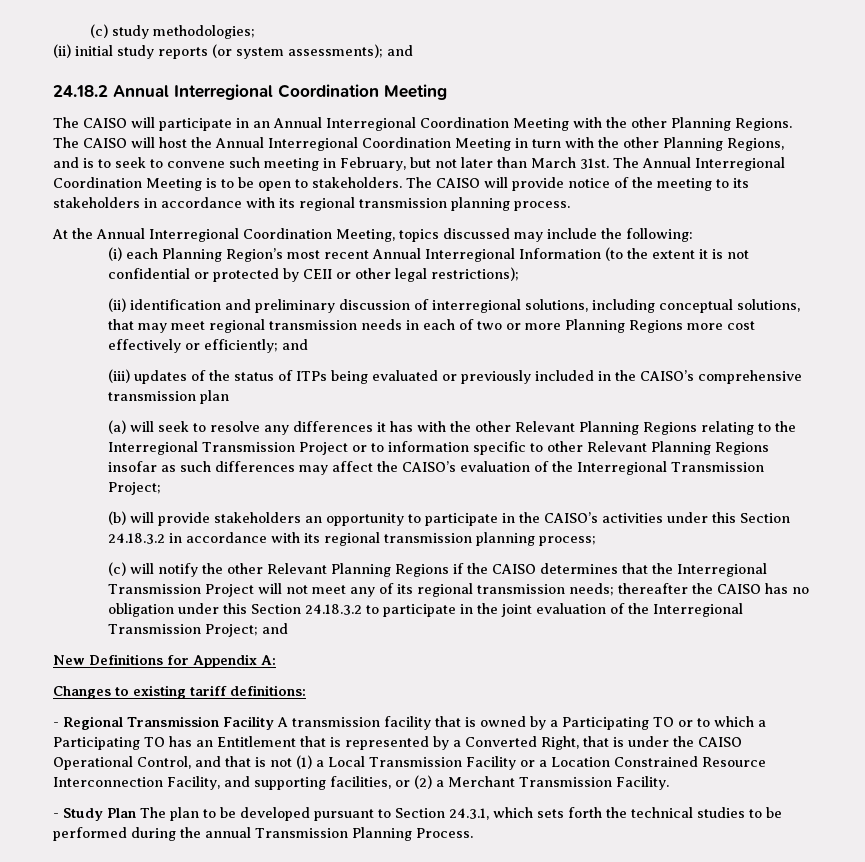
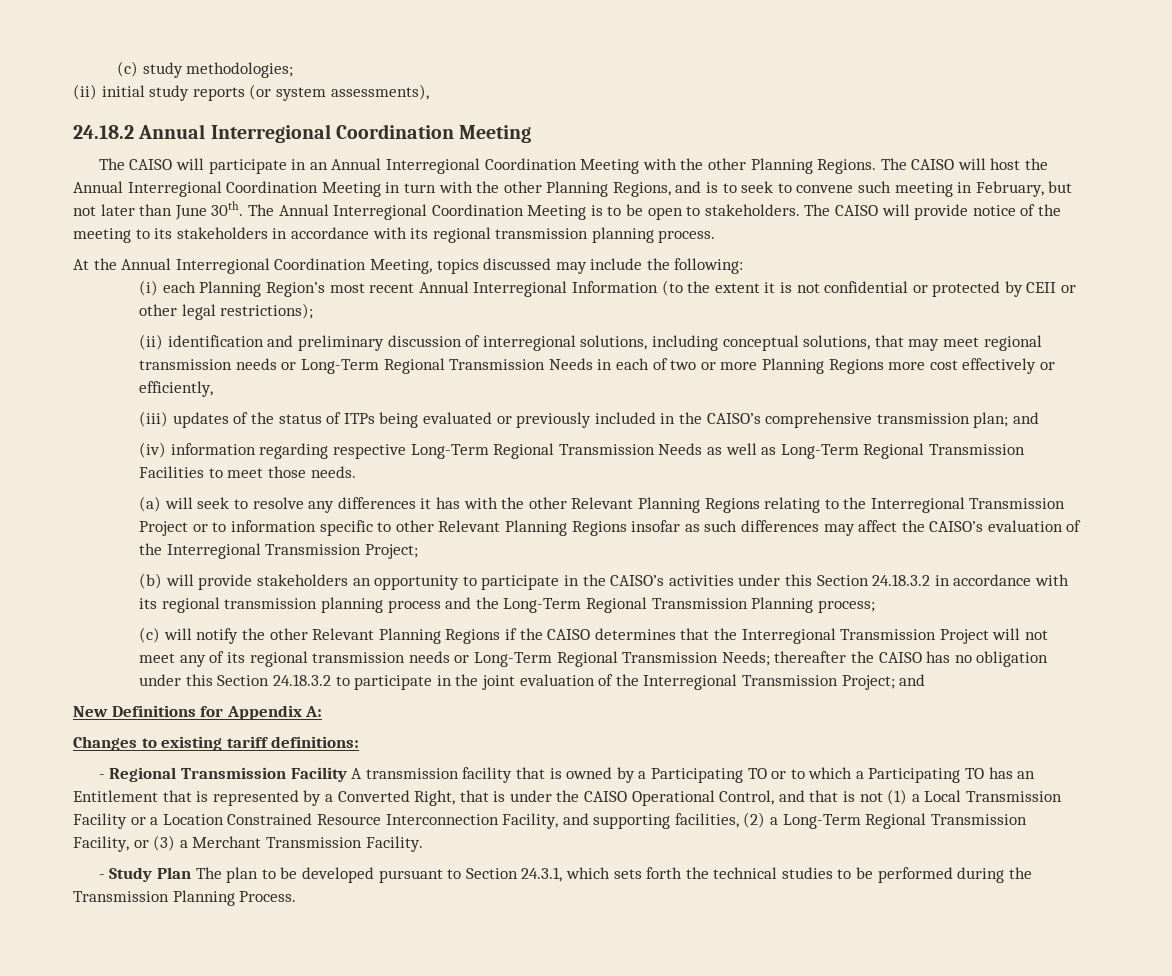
- (ii) initial study reports (or system assessments); and
+ (ii) initial study reports (or system assessments),
- The CAISO will host the Annual Interregional Coordination Meeting in turn with the other Planning Regions, and is to seek to convene such meeting in February, but not later than March 31st.
+ The CAISO will host the Annual Interregional Coordination Meeting in turn with the other Planning Regions, and is to seek to convene such meeting in February, but not later than June 30th.
- (ii) identification and preliminary discussion of interregional solutions, including conceptual solutions, that may meet regional transmission needs in each of two or more Planning Regions more cost effectively or efficiently; and
+ (ii) identification and preliminary discussion of interregional solutions, including conceptual solutions, that may meet regional transmission needs or Long-Term Regional Transmission Needs in each of two or more Planning Regions more cost effectively or efficiently,
- (iii) updates of the status of ITPs being evaluated or previously included in the CAISO’s comprehensive transmission plan
+ (iii) updates of the status of ITPs being evaluated or previously included in the CAISO’s comprehensive transmission plan; and
+ (iv) information regarding respective Long-Term Regional Transmission Needs as well as Long-Term Regional Transmission Facilities to meet those needs.
- (b) will provide stakeholders an opportunity to participate in the CAISO’s activities under this Section 24.18.3.2 in accordance with its regional transmission planning process;
+ (b) will provide stakeholders an opportunity to participate in the CAISO’s activities under this Section 24.18.3.2 in accordance with its regional transmission planning process and the Long-Term Regional Transmission Planning process;
- (c) will notify the other Relevant Planning Regions if the CAISO determines that the Interregional Transmission Project will not meet any of its regional transmission needs; thereafter the CAISO has no obligation under this Section 24.18.3.2 to participate in the joint evaluation of the Interregional Transmission Project; and
+ (c) will notify the other Relevant Planning Regions if the CAISO determines that the Interregional Transmission Project will not meet any of its regional transmission needs or Long-Term Regional Transmission Needs; thereafter the CAISO has no obligation under this Section 24.18.3.2 to participate in the joint evaluation of the Interregional Transmission Project; and
- - Regional Transmission Facility A transmission facility that is owned by a Participating TO or to which a Participating TO has an Entitlement that is represented by a Converted Right, that is under the CAISO Operational Control, and that is not (1) a Local Transmission Facility or a Location Constrained Resource Interconnection Facility, and supporting facilities, or (2) a Merchant Transmission Facility.
+ - Regional Transmission Facility A transmission facility that is owned by a Participating TO or to which a Participating TO has an Entitlement that is represented by a Converted Right, that is under the CAISO Operational Control, and that is not (1) a Local Transmission Facility or a Location Constrained Resource Interconnection Facility, and supporting facilities, (2) a Long-Term Regional Transmission Facility, or (3) a Merchant Transmission Facility.
- - Study Plan The plan to be developed pursuant to Section 24.3.1, which sets forth the technical studies to be performed during the annual Transmission Planning Process.
+ - Study Plan The plan to be developed pursuant to Section 24.3.1, which sets forth the technical studies to be performed during the Transmission Planning Process.

